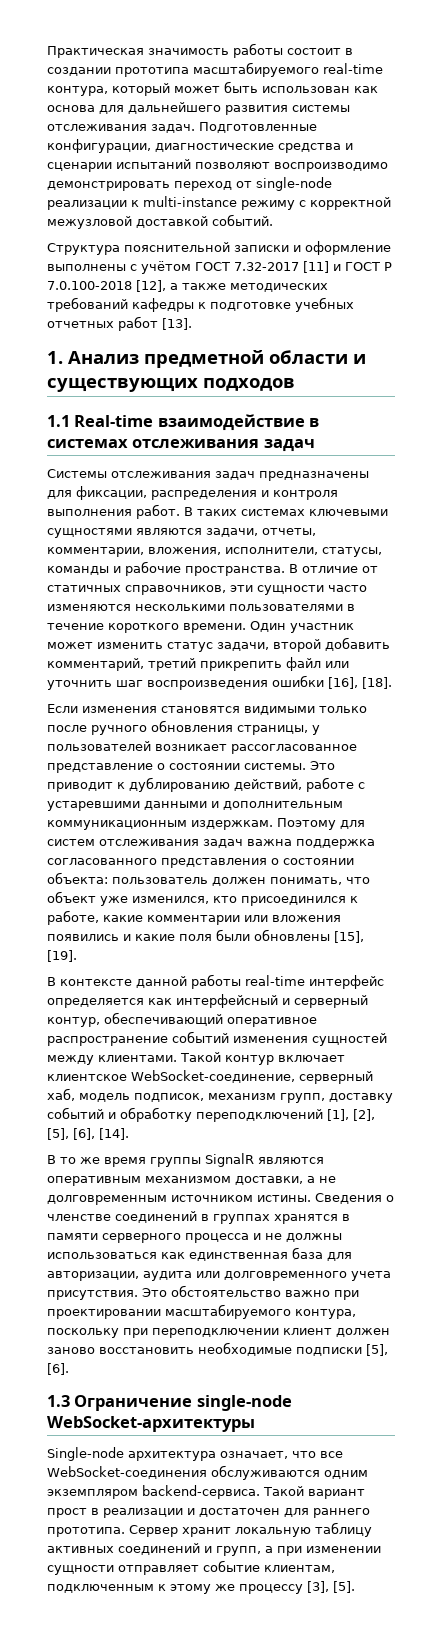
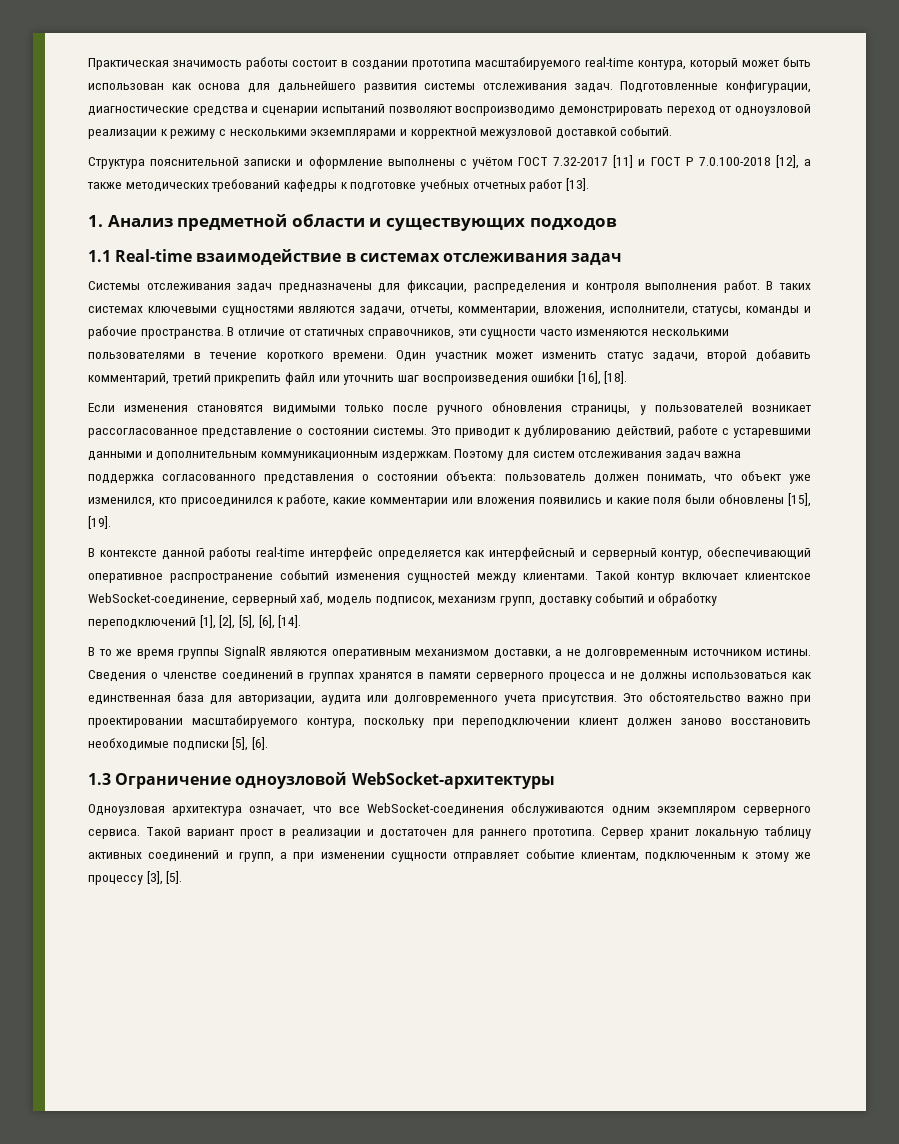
- Подготовленные конфигурации, диагностические средства и сценарии испытаний позволяют воспроизводимо демонстрировать переход от single-node реализации к multi-instance режиму с корректной межузловой доставкой событий.
+ Подготовленные конфигурации, диагностические средства и сценарии испытаний позволяют воспроизводимо демонстрировать переход от одноузловой реализации к режиму с несколькими экземплярами и корректной межузловой доставкой событий.
- 1.3 Ограничение single-node WebSocket-архитектуры
+ 1.3 Ограничение одноузловой WebSocket-архитектуры
- Single-node архитектура означает, что все WebSocket-соединения обслуживаются одним экземпляром backend-сервиса.
+ Одноузловая архитектура означает, что все WebSocket-соединения обслуживаются одним экземпляром серверного сервиса.

